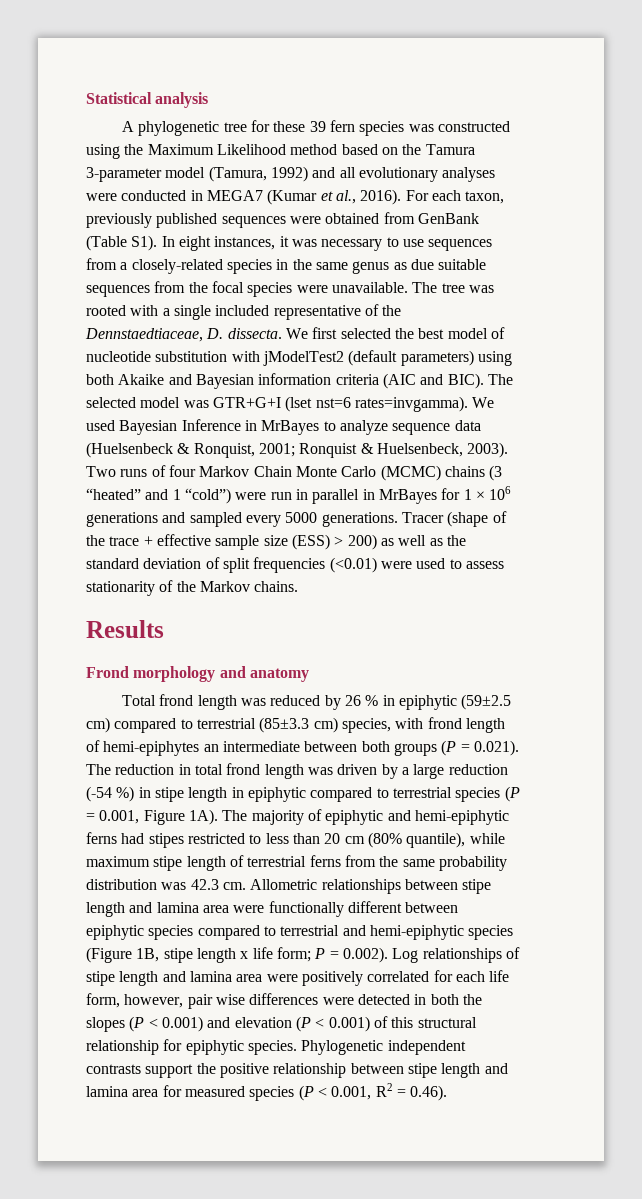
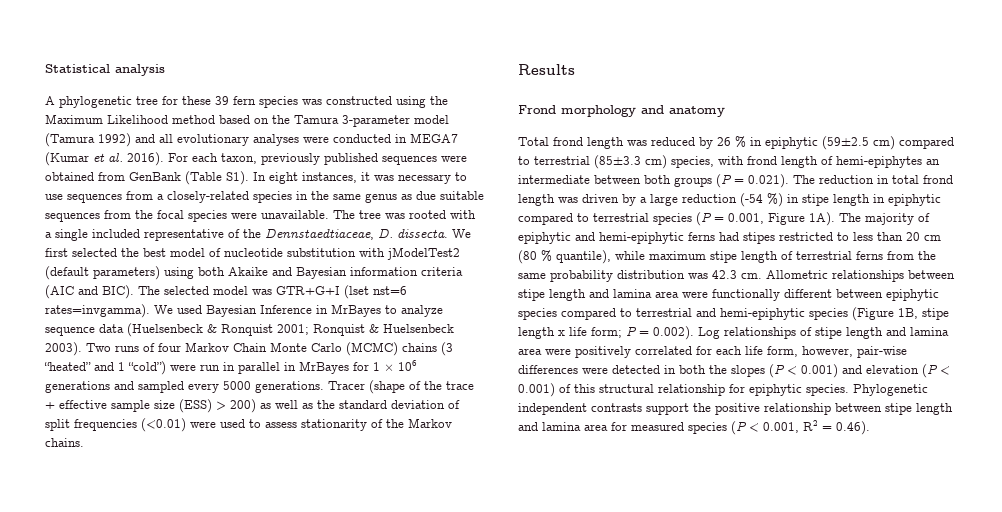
- A phylogenetic tree for these 39 fern species was constructed using the Maximum Likelihood method based on the Tamura 3-parameter model (Tamura, 1992) and all evolutionary analyses were conducted in MEGA7 (Kumar et al., 2016).
+ A phylogenetic tree for these 39 fern species was constructed using the Maximum Likelihood method based on the Tamura 3-parameter model (Tamura 1992) and all evolutionary analyses were conducted in MEGA7 (Kumar et al. 2016).
- We used Bayesian Inference in MrBayes to analyze sequence data (Huelsenbeck & Ronquist, 2001; Ronquist & Huelsenbeck, 2003).
+ We used Bayesian Inference in MrBayes to analyze sequence data (Huelsenbeck & Ronquist 2001; Ronquist & Huelsenbeck 2003).
- The majority of epiphytic and hemi-epiphytic ferns had stipes restricted to less than 20 cm (80% quantile), while maximum stipe length of terrestrial ferns from the same probability distribution was 42.3 cm.
+ The majority of epiphytic and hemi-epiphytic ferns had stipes restricted to less than 20 cm (80 % quantile), while maximum stipe length of terrestrial ferns from the same probability distribution was 42.3 cm.
- P = 0.002). Log relationships of stipe length and lamina area were positively correlated for each life form, however, pair wise differences were detected in both the slopes (P < 0.001) and elevation (P < 0.001) of this structural relationship for epiphytic species.
+ P = 0.002). Log relationships of stipe length and lamina area were positively correlated for each life form, however, pair-wise differences were detected in both the slopes (P < 0.001) and elevation (P < 0.001) of this structural relationship for epiphytic species.

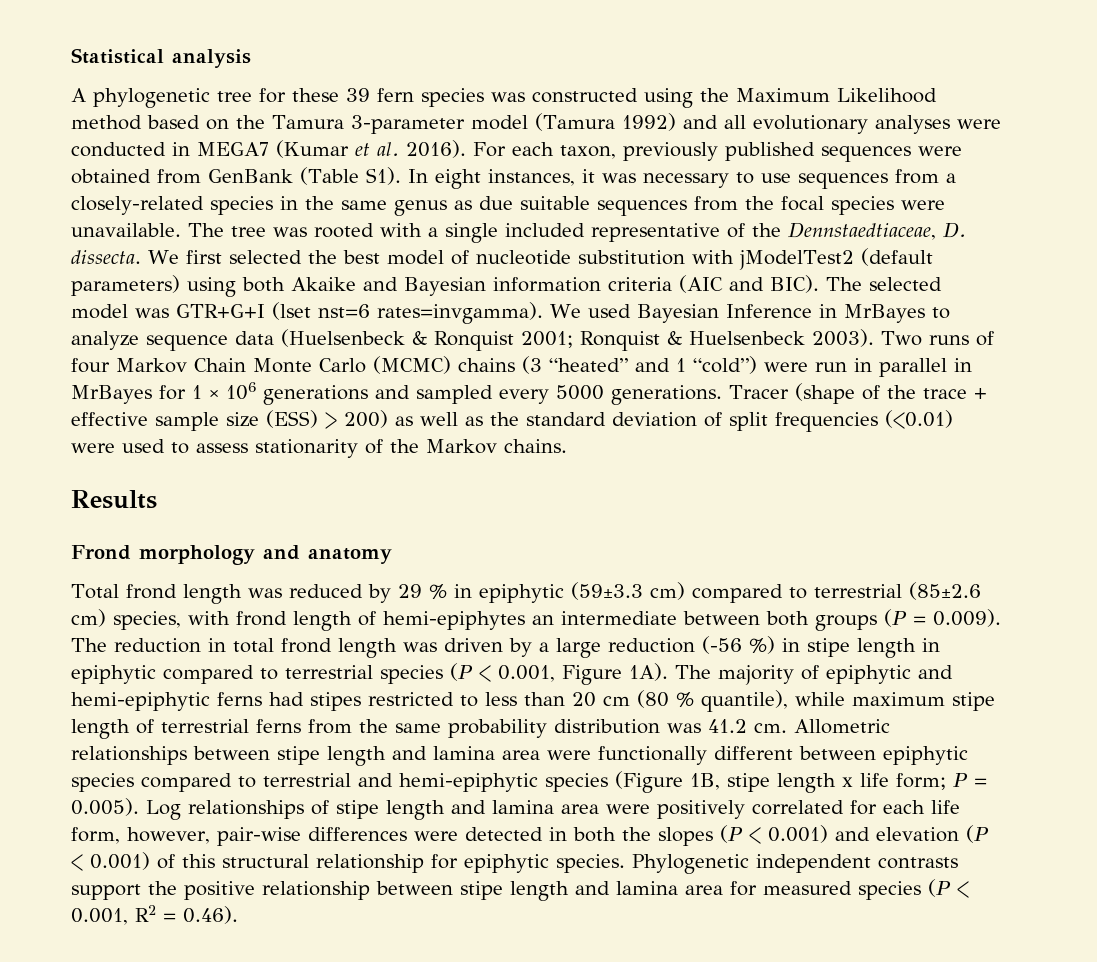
- Total frond length was reduced by 26 % in epiphytic (59±2.5 cm) compared to terrestrial (85±3.3 cm) species, with frond length of hemi-epiphytes an intermediate between both groups (P = 0.021). The reduction in total frond length was driven by a large reduction (-54 %) in stipe length in epiphytic compared to terrestrial species (P = 0.001, Figure 1A).
+ Total frond length was reduced by 29 % in epiphytic (59±3.3 cm) compared to terrestrial (85±2.6 cm) species, with frond length of hemi-epiphytes an intermediate between both groups (P = 0.009). The reduction in total frond length was driven by a large reduction (-56 %) in stipe length in epiphytic compared to terrestrial species (P < 0.001, Figure 1A).
- The majority of epiphytic and hemi-epiphytic ferns had stipes restricted to less than 20 cm (80 % quantile), while maximum stipe length of terrestrial ferns from the same probability distribution was 42.3 cm.
+ The majority of epiphytic and hemi-epiphytic ferns had stipes restricted to less than 20 cm (80 % quantile), while maximum stipe length of terrestrial ferns from the same probability distribution was 41.2 cm.
- P = 0.002). Log relationships of stipe length and lamina area were positively correlated for each life form, however, pair-wise differences were detected in both the slopes (P < 0.001) and elevation (P < 0.001) of this structural relationship for epiphytic species.
+ P = 0.005). Log relationships of stipe length and lamina area were positively correlated for each life form, however, pair-wise differences were detected in both the slopes (P < 0.001) and elevation (P < 0.001) of this structural relationship for epiphytic species.

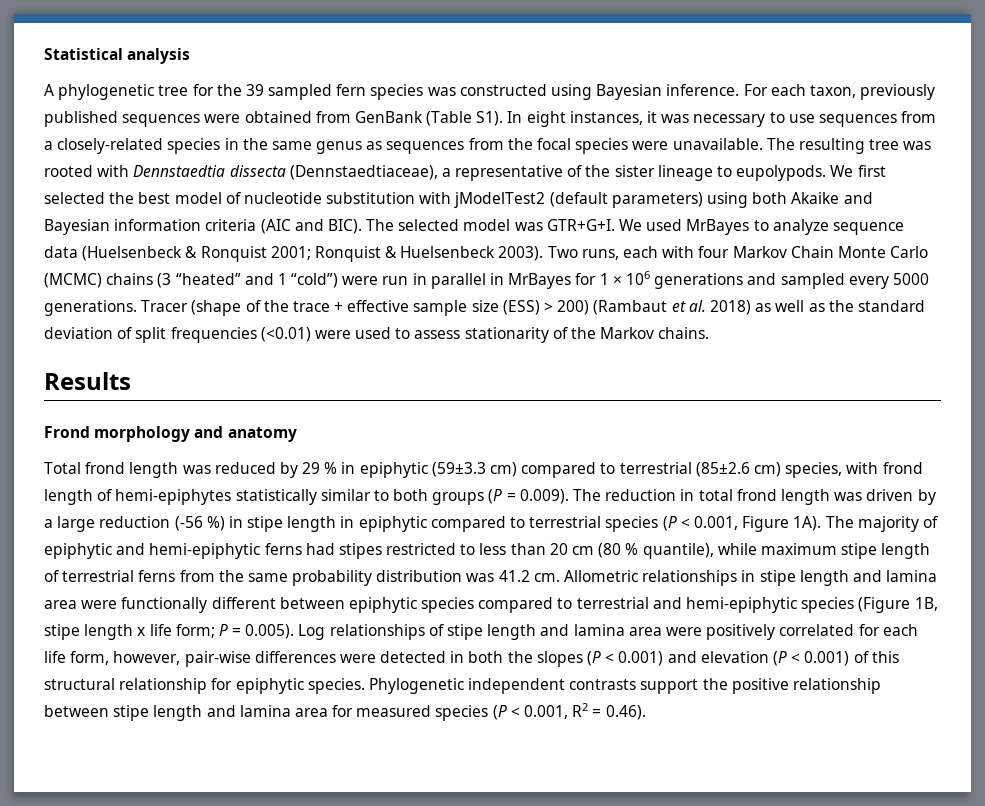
- A phylogenetic tree for these 39 fern species was constructed using the Maximum Likelihood method based on the Tamura 3-parameter model (Tamura 1992) and all evolutionary analyses were conducted in MEGA7 (Kumar et al. 2016).
+ A phylogenetic tree for the 39 sampled fern species was constructed using Bayesian inference.
- For each taxon, previously published sequences were obtained from GenBank (Table S1). In eight instances, it was necessary to use sequences from a closely-related species in the same genus as due suitable sequences from the focal species were unavailable.
+ For each taxon, previously published sequences were obtained from GenBank (Table S1). In eight instances, it was necessary to use sequences from a closely-related species in the same genus as sequences from the focal species were unavailable.
- The tree was rooted with a single included representative of the Dennstaedtiaceae, D. dissecta.
+ The resulting tree was rooted with Dennstaedtia dissecta (Dennstaedtiaceae), a representative of the sister lineage to eupolypods.
- The selected model was GTR+G+I (lset nst=6 rates=invgamma). We used Bayesian Inference in MrBayes to analyze sequence data (Huelsenbeck & Ronquist 2001; Ronquist & Huelsenbeck 2003).
+ The selected model was GTR+G+I. We used MrBayes to analyze sequence data (Huelsenbeck & Ronquist 2001; Ronquist & Huelsenbeck 2003).
- Two runs of four Markov Chain Monte Carlo (MCMC) chains (3 “heated” and 1 “cold”) were run in parallel in MrBayes for 1 × 106 generations and sampled every 5000 generations.
+ Two runs, each with four Markov Chain Monte Carlo (MCMC) chains (3 “heated” and 1 “cold”) were run in parallel in MrBayes for 1 × 106 generations and sampled every 5000 generations.
- Tracer (shape of the trace + effective sample size (ESS) > 200) as well as the standard deviation of split frequencies (<0.01) were used to assess stationarity of the Markov chains.
+ Tracer (shape of the trace + effective sample size (ESS) > 200) (Rambaut et al. 2018) as well as the standard deviation of split frequencies (<0.01) were used to assess stationarity of the Markov chains.
- Total frond length was reduced by 29 % in epiphytic (59±3.3 cm) compared to terrestrial (85±2.6 cm) species, with frond length of hemi-epiphytes an intermediate between both groups (P = 0.009). The reduction in total frond length was driven by a large reduction (-56 %) in stipe length in epiphytic compared to terrestrial species (P < 0.001, Figure 1A).
+ Total frond length was reduced by 29 % in epiphytic (59±3.3 cm) compared to terrestrial (85±2.6 cm) species, with frond length of hemi-epiphytes statistically similar to both groups (P = 0.009). The reduction in total frond length was driven by a large reduction (-56 %) in stipe length in epiphytic compared to terrestrial species (P < 0.001, Figure 1A).
- Allometric relationships between stipe length and lamina area were functionally different between epiphytic species compared to terrestrial and hemi-epiphytic species (Figure 1B, stipe length x life form;
+ Allometric relationships in stipe length and lamina area were functionally different between epiphytic species compared to terrestrial and hemi-epiphytic species (Figure 1B, stipe length x life form;

